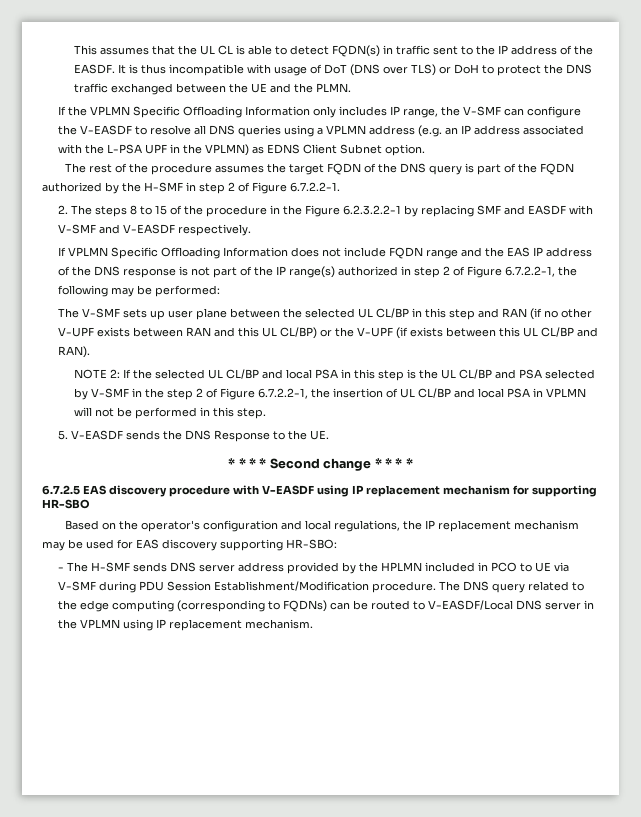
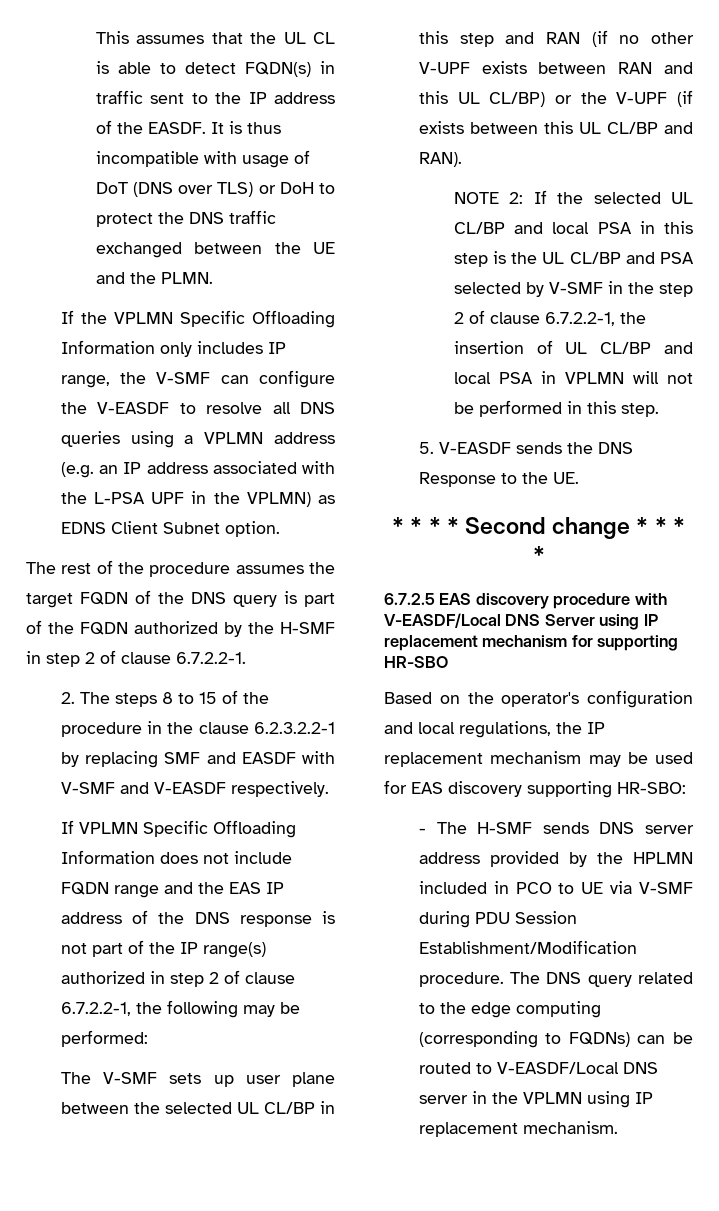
- The rest of the procedure assumes the target FQDN of the DNS query is part of the FQDN authorized by the H-SMF in step 2 of Figure 6.7.2.2-1.
+ The rest of the procedure assumes the target FQDN of the DNS query is part of the FQDN authorized by the H-SMF in step 2 of clause 6.7.2.2-1.
- 2. The steps 8 to 15 of the procedure in the Figure 6.2.3.2.2-1 by replacing SMF and EASDF with V-SMF and V-EASDF respectively.
+ 2. The steps 8 to 15 of the procedure in the clause 6.2.3.2.2-1 by replacing SMF and EASDF with V-SMF and V-EASDF respectively.
- If VPLMN Specific Offloading Information does not include FQDN range and the EAS IP address of the DNS response is not part of the IP range(s) authorized in step 2 of Figure 6.7.2.2-1, the following may be performed:
+ If VPLMN Specific Offloading Information does not include FQDN range and the EAS IP address of the DNS response is not part of the IP range(s) authorized in step 2 of clause 6.7.2.2-1, the following may be performed:
- NOTE 2: If the selected UL CL/BP and local PSA in this step is the UL CL/BP and PSA selected by V-SMF in the step 2 of Figure 6.7.2.2-1, the insertion of UL CL/BP and local PSA in VPLMN will not be performed in this step.
+ NOTE 2: If the selected UL CL/BP and local PSA in this step is the UL CL/BP and PSA selected by V-SMF in the step 2 of clause 6.7.2.2-1, the insertion of UL CL/BP and local PSA in VPLMN will not be performed in this step.
- 6.7.2.5 EAS discovery procedure with V-EASDF using IP replacement mechanism for supporting HR-SBO
+ 6.7.2.5 EAS discovery procedure with V-EASDF/Local DNS Server using IP replacement mechanism for supporting HR-SBO

